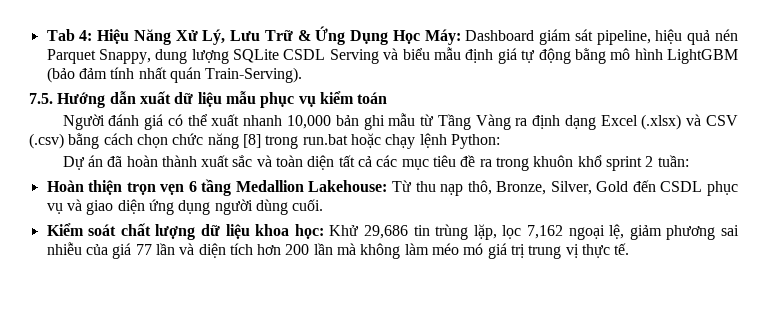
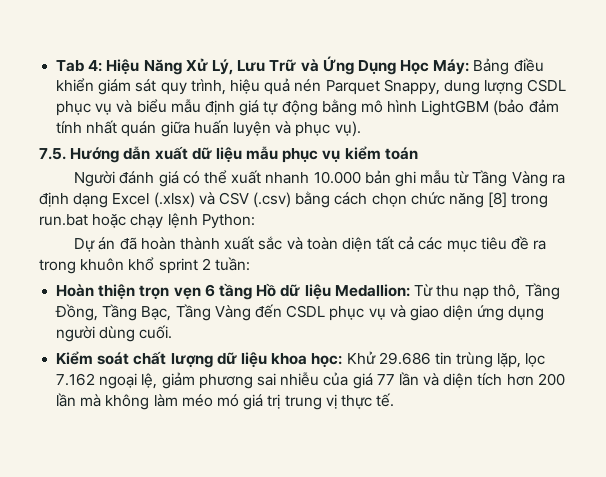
- Tab 4: Hiệu Năng Xử Lý, Lưu Trữ & Ứng Dụng Học Máy: Dashboard giám sát pipeline, hiệu quả nén Parquet Snappy, dung lượng SQLite CSDL Serving và biểu mẫu định giá tự động bằng mô hình LightGBM (bảo đảm tính nhất quán Train-Serving).
+ Tab 4: Hiệu Năng Xử Lý, Lưu Trữ và Ứng Dụng Học Máy: Bảng điều khiển giám sát quy trình, hiệu quả nén Parquet Snappy, dung lượng CSDL phục vụ và biểu mẫu định giá tự động bằng mô hình LightGBM (bảo đảm tính nhất quán giữa huấn luyện và phục vụ).
- Người đánh giá có thể xuất nhanh 10,000 bản ghi mẫu từ Tầng Vàng ra định dạng Excel (.xlsx) và CSV (.csv) bằng cách chọn chức năng [8] trong run.bat hoặc chạy lệnh Python:
+ Người đánh giá có thể xuất nhanh 10.000 bản ghi mẫu từ Tầng Vàng ra định dạng Excel (.xlsx) và CSV (.csv) bằng cách chọn chức năng [8] trong run.bat hoặc chạy lệnh Python:
- Hoàn thiện trọn vẹn 6 tầng Medallion Lakehouse: Từ thu nạp thô, Bronze, Silver, Gold đến CSDL phục vụ và giao diện ứng dụng người dùng cuối.
+ Hoàn thiện trọn vẹn 6 tầng Hồ dữ liệu Medallion: Từ thu nạp thô, Tầng Đồng, Tầng Bạc, Tầng Vàng đến CSDL phục vụ và giao diện ứng dụng người dùng cuối.
- Kiểm soát chất lượng dữ liệu khoa học: Khử 29,686 tin trùng lặp, lọc 7,162 ngoại lệ, giảm phương sai nhiễu của giá 77 lần và diện tích hơn 200 lần mà không làm méo mó giá trị trung vị thực tế.
+ Kiểm soát chất lượng dữ liệu khoa học: Khử 29.686 tin trùng lặp, lọc 7.162 ngoại lệ, giảm phương sai nhiễu của giá 77 lần và diện tích hơn 200 lần mà không làm méo mó giá trị trung vị thực tế.

